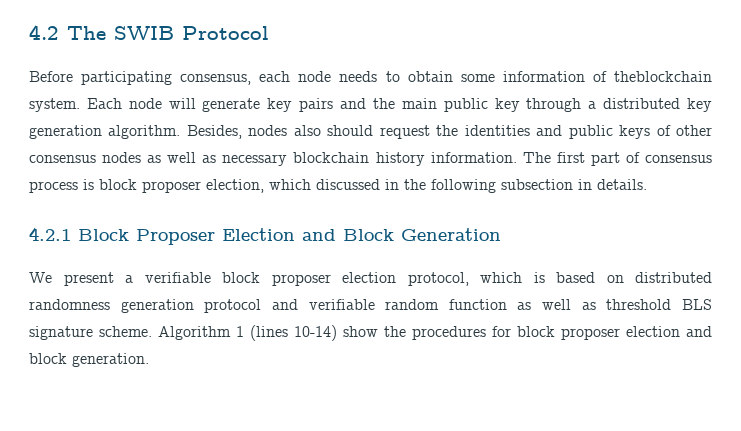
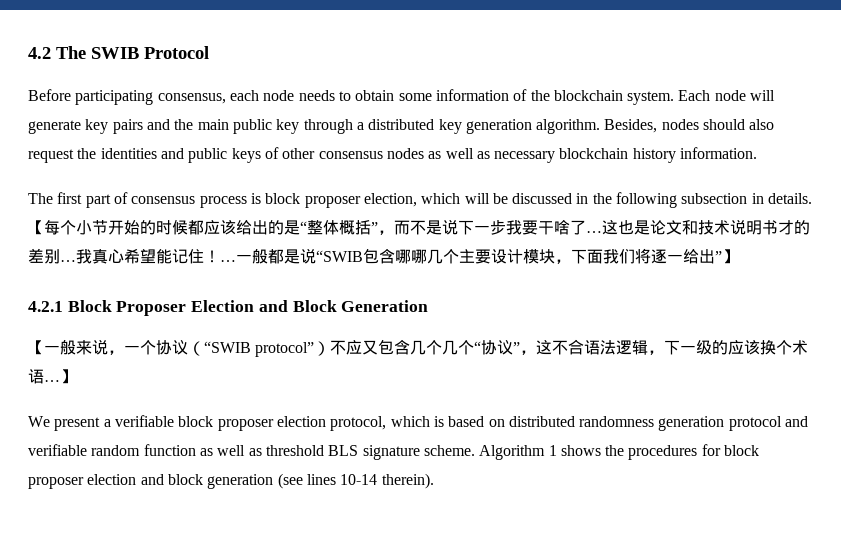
- Before participating consensus, each node needs to obtain some information of theblockchain system.
+ Before participating consensus, each node needs to obtain some information of the blockchain system.
- Besides, nodes also should request the identities and public keys of other consensus nodes as well as necessary blockchain history information. The first part of consensus process is block proposer election, which discussed in the following subsection in details.
+ Besides, nodes should also request the identities and public keys of other consensus nodes as well as necessary blockchain history information.
+ The first part of consensus process is block proposer election, which will be discussed in the following subsection in details.【每个小节开始的时候都应该给出的是“整体概括”，而不是说下一步我要干啥了…这也是论文和技术说明书才的差别…我真心希望能记住！…一般都是说“SWIB包含哪哪几个主要设计模块，下面我们将逐一给出”】
+ 【一般来说，一个协议（“SWIB protocol”）不应又包含几个几个“协议”，这不合语法逻辑，下一级的应该换个术语…】
- Algorithm 1 (lines 10-14) show the procedures for block proposer election and block generation.
+ Algorithm 1 shows the procedures for block proposer election and block generation (see lines 10-14 therein).

